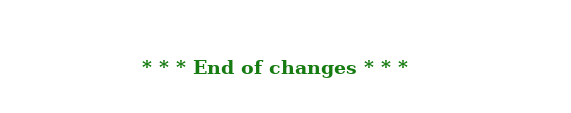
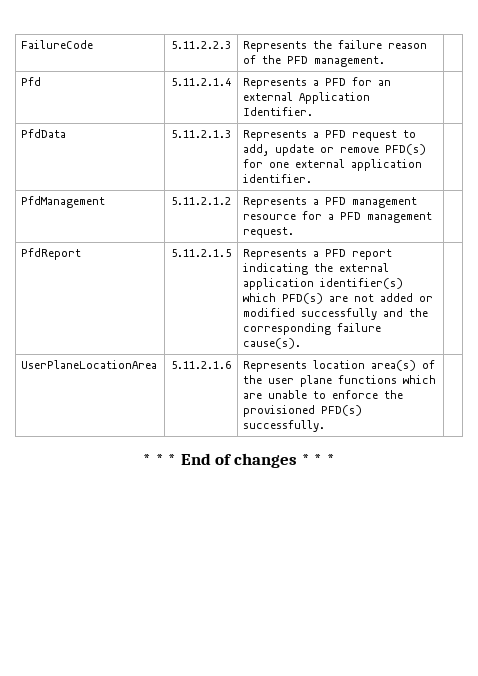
+ FailureCode | 5.11.2.2.3 | Represents the failure reason of the PFD management. |
+ Pfd | 5.11.2.1.4 | Represents a PFD for an external Application Identifier. |
+ PfdData | 5.11.2.1.3 | Represents a PFD request to add, update or remove PFD(s) for one external application identifier. |
+ PfdManagement | 5.11.2.1.2 | Represents a PFD management resource for a PFD management request. |
+ PfdReport | 5.11.2.1.5 | Represents a PFD report indicating the external application identifier(s) which PFD(s) are not added or modified successfully and the corresponding failure cause(s). |
+ UserPlaneLocationArea | 5.11.2.1.6 | Represents location area(s) of the user plane functions which are unable to enforce the provisioned PFD(s) successfully. |

